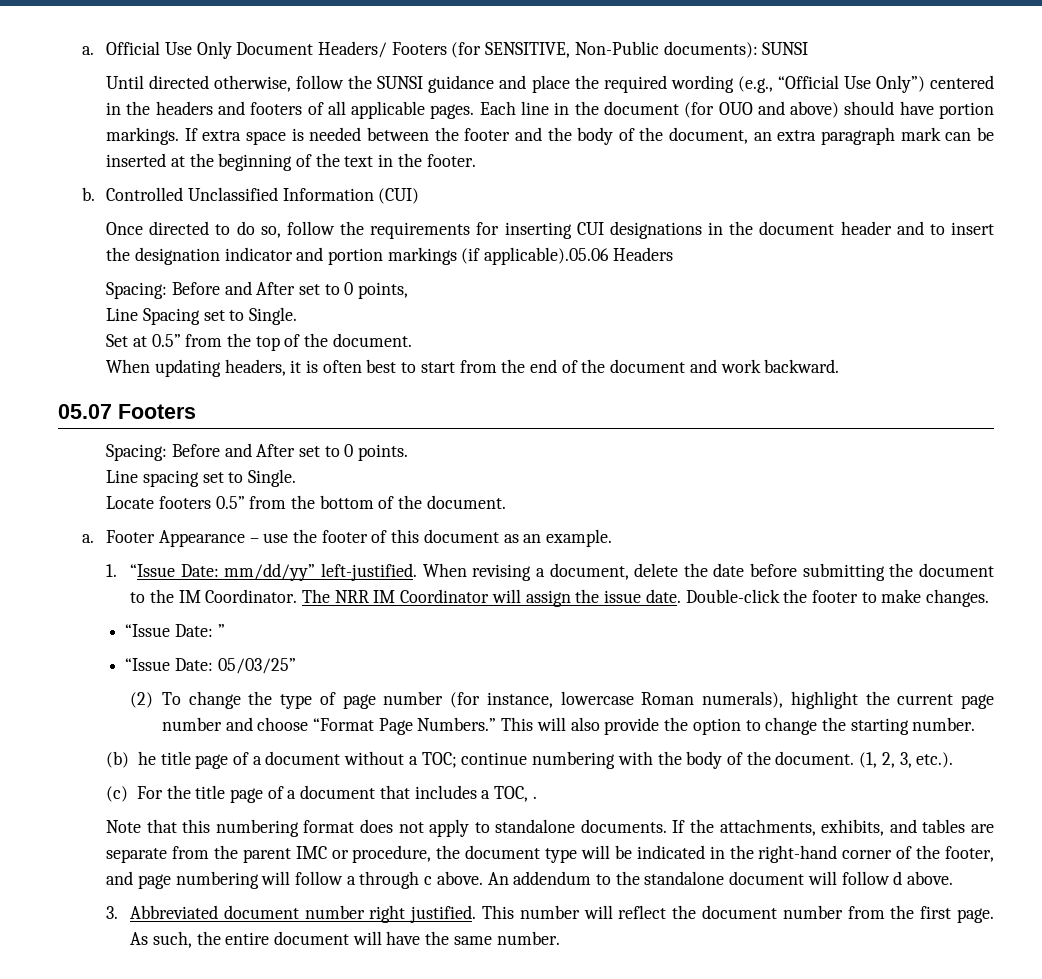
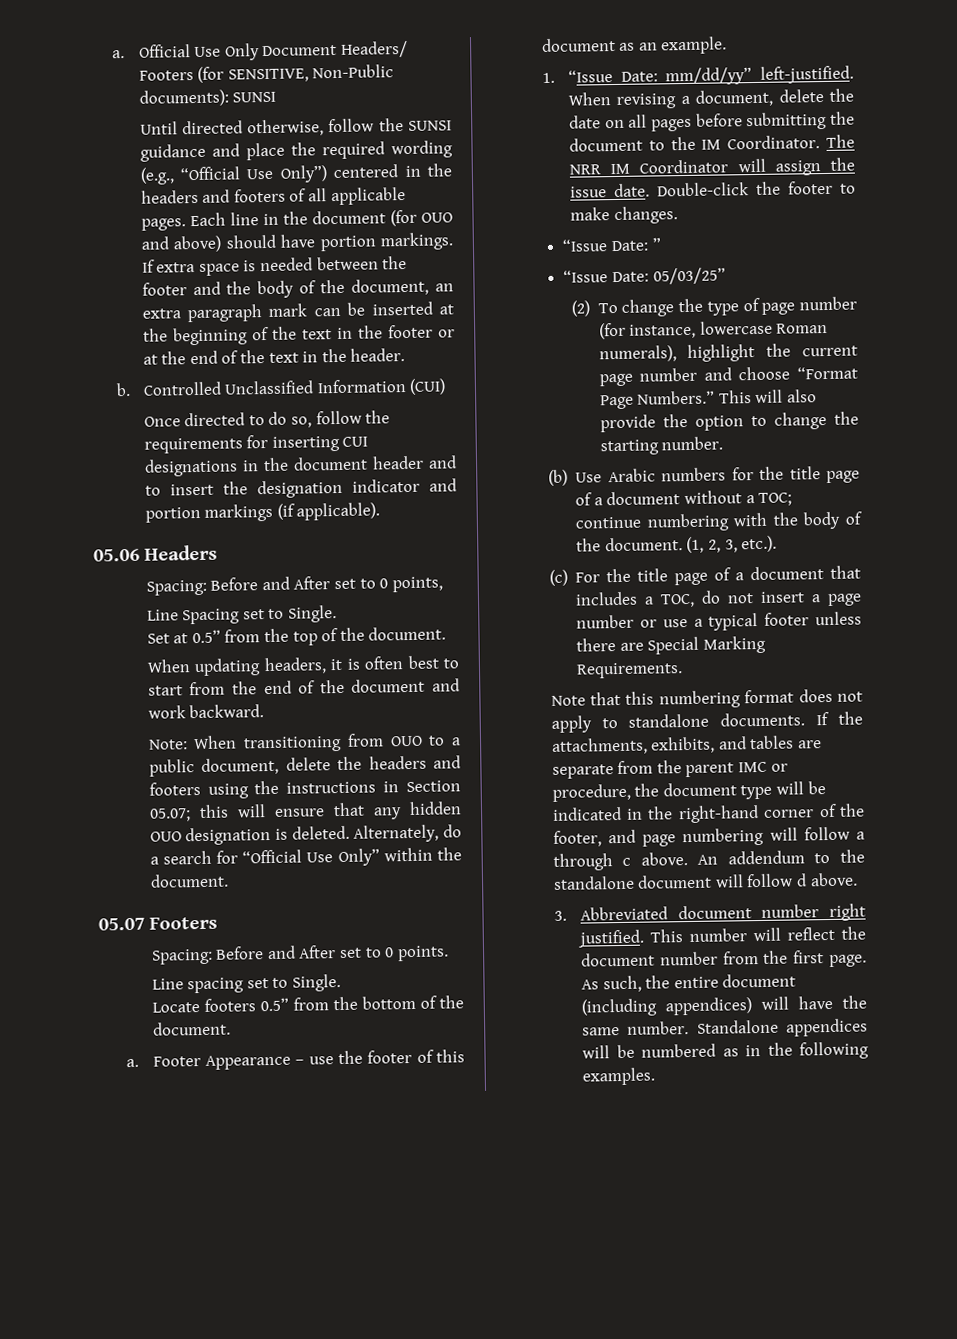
- If extra space is needed between the footer and the body of the document, an extra paragraph mark can be inserted at the beginning of the text in the footer.
+ If extra space is needed between the footer and the body of the document, an extra paragraph mark can be inserted at the beginning of the text in the footer or at the end of the text in the header.
- Once directed to do so, follow the requirements for inserting CUI designations in the document header and to insert the designation indicator and portion markings (if applicable).05.06 Headers
+ Once directed to do so, follow the requirements for inserting CUI designations in the document header and to insert the designation indicator and portion markings (if applicable).
+ 05.06 Headers
+ Note: When transitioning from OUO to a public document, delete the headers and footers using the instructions in Section 05.07; this will ensure that any hidden OUO designation is deleted. Alternately, do a search for “Official Use Only” within the document.
- When revising a document, delete the date before submitting the document to the IM Coordinator.
+ When revising a document, delete the date on all pages before submitting the document to the IM Coordinator.
- (b) he title page of a document without a TOC; continue numbering with the body of the document.
+ (b) Use Arabic numbers for the title page of a document without a TOC; continue numbering with the body of the document.
- (c) For the title page of a document that includes a TOC, .
+ (c) For the title page of a document that includes a TOC, do not insert a page number or use a typical footer unless there are Special Marking Requirements.
- As such, the entire document will have the same number.
+ As such, the entire document (including appendices) will have the same number.
+ Standalone appendices will be numbered as in the following examples.

